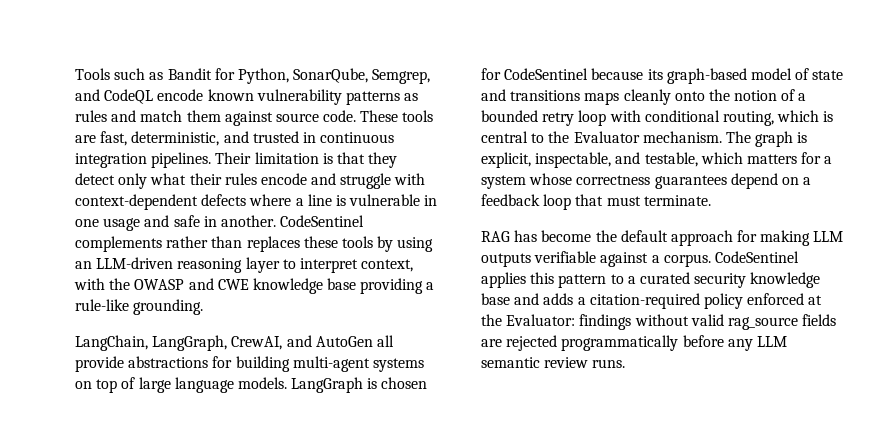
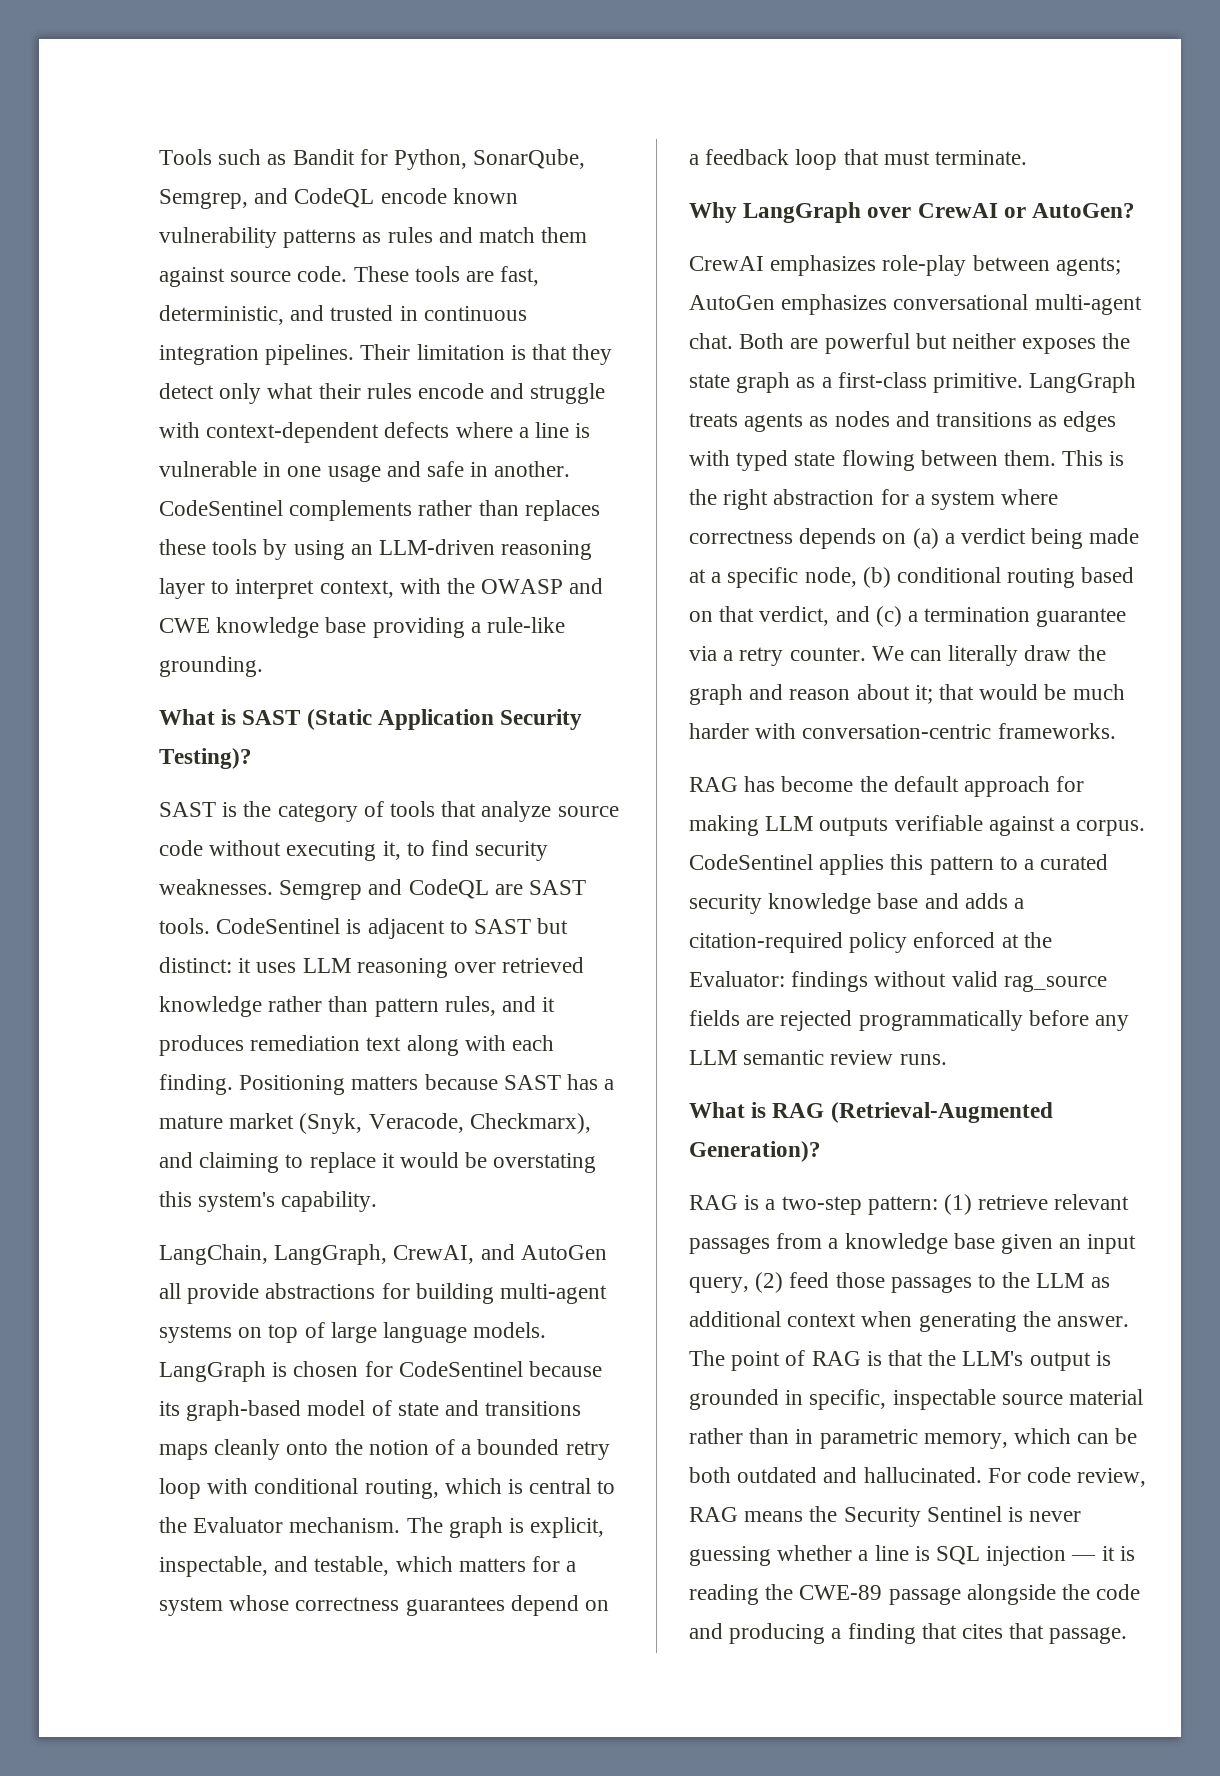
+ What is SAST (Static Application Security Testing)?
+ SAST is the category of tools that analyze source code without executing it, to find security weaknesses. Semgrep and CodeQL are SAST tools. CodeSentinel is adjacent to SAST but distinct: it uses LLM reasoning over retrieved knowledge rather than pattern rules, and it produces remediation text along with each finding. Positioning matters because SAST has a mature market (Snyk, Veracode, Checkmarx), and claiming to replace it would be overstating this system's capability.
+ Why LangGraph over CrewAI or AutoGen?
+ CrewAI emphasizes role-play between agents; AutoGen emphasizes conversational multi-agent chat. Both are powerful but neither exposes the state graph as a first-class primitive. LangGraph treats agents as nodes and transitions as edges with typed state flowing between them. This is the right abstraction for a system where correctness depends on (a) a verdict being made at a specific node, (b) conditional routing based on that verdict, and (c) a termination guarantee via a retry counter. We can literally draw the graph and reason about it; that would be much harder with conversation-centric frameworks.
+ What is RAG (Retrieval-Augmented Generation)?
+ RAG is a two-step pattern: (1) retrieve relevant passages from a knowledge base given an input query, (2) feed those passages to the LLM as additional context when generating the answer. The point of RAG is that the LLM's output is grounded in specific, inspectable source material rather than in parametric memory, which can be both outdated and hallucinated. For code review, RAG means the Security Sentinel is never guessing whether a line is SQL injection — it is reading the CWE-89 passage alongside the code and producing a finding that cites that passage.

